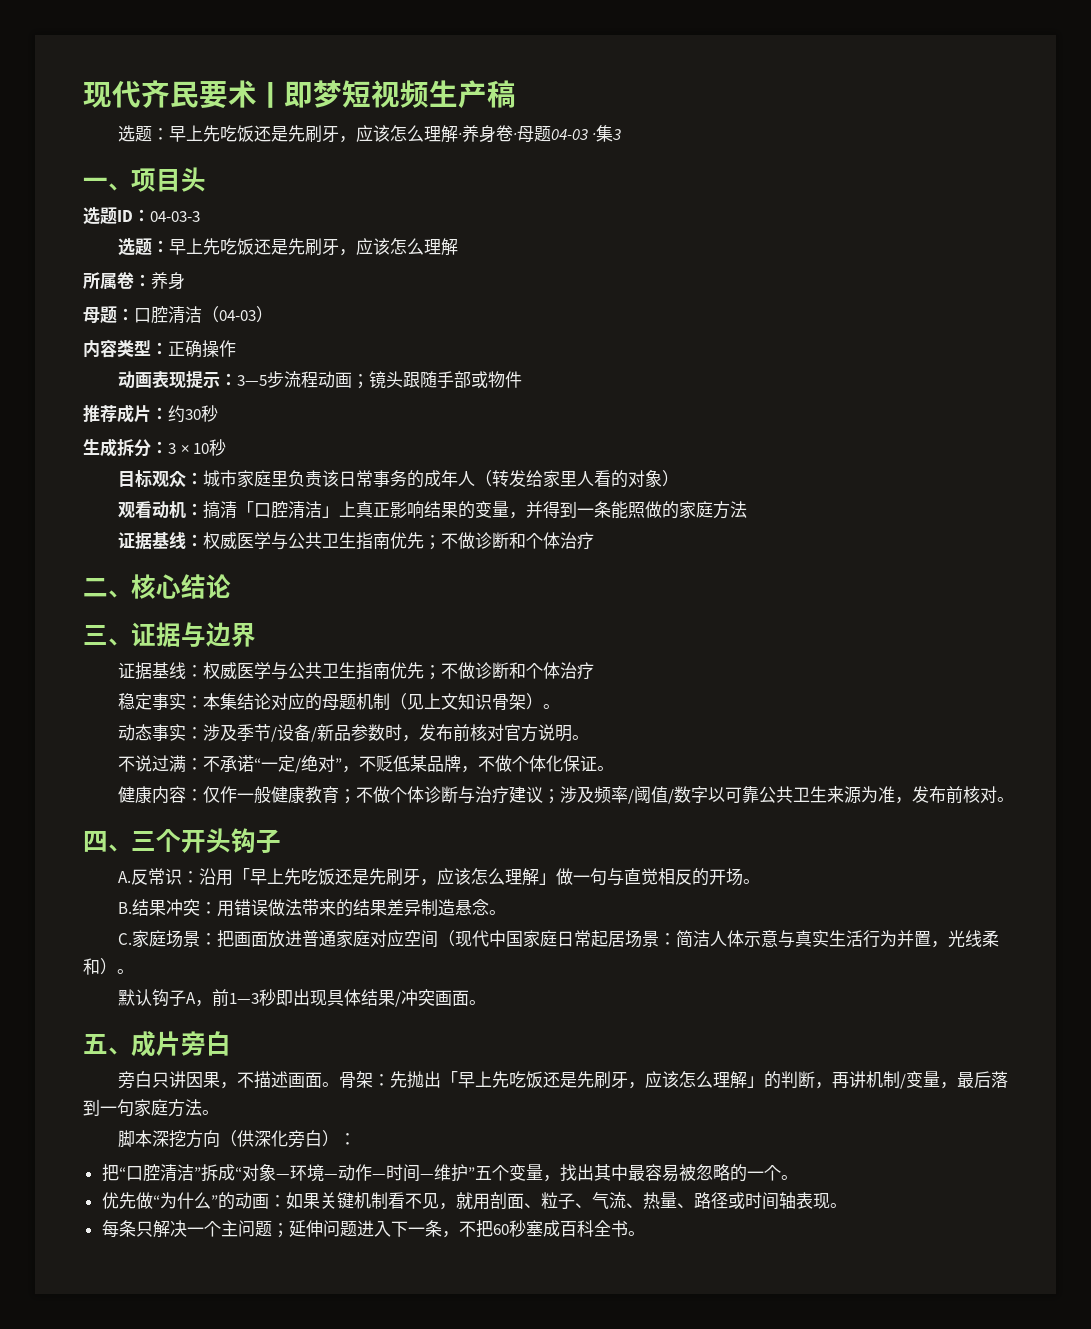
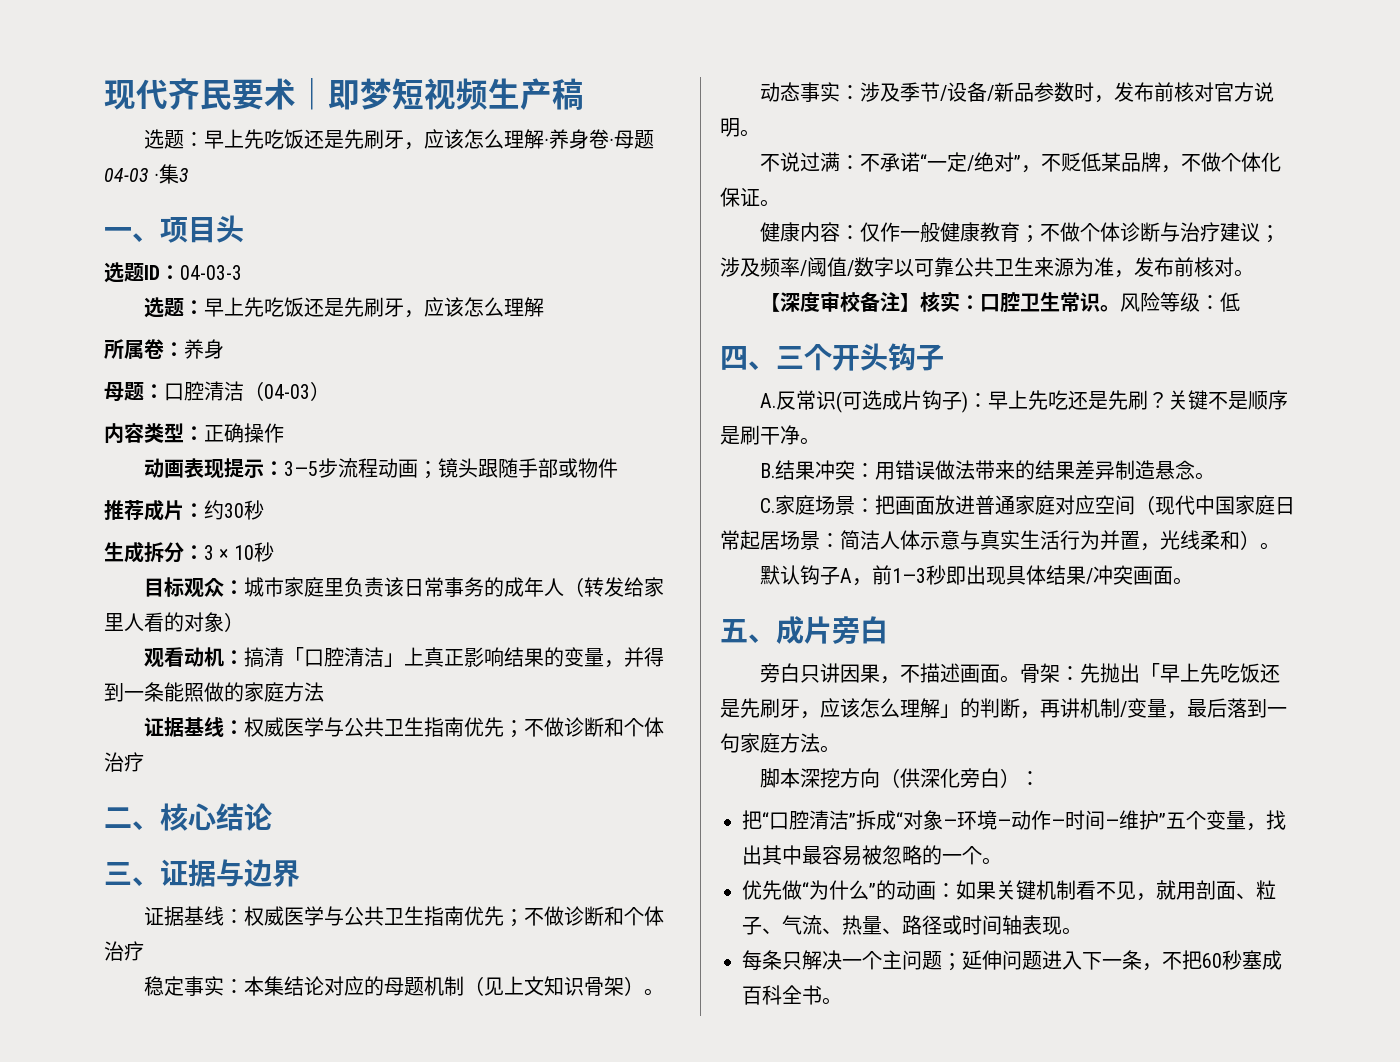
+ 【深度审校备注】核实：口腔卫生常识。风险等级：低
- A.反常识：沿用「早上先吃饭还是先刷牙，应该怎么理解」做一句与直觉相反的开场。
+ A.反常识(可选成片钩子)：早上先吃还是先刷？关键不是顺序是刷干净。

